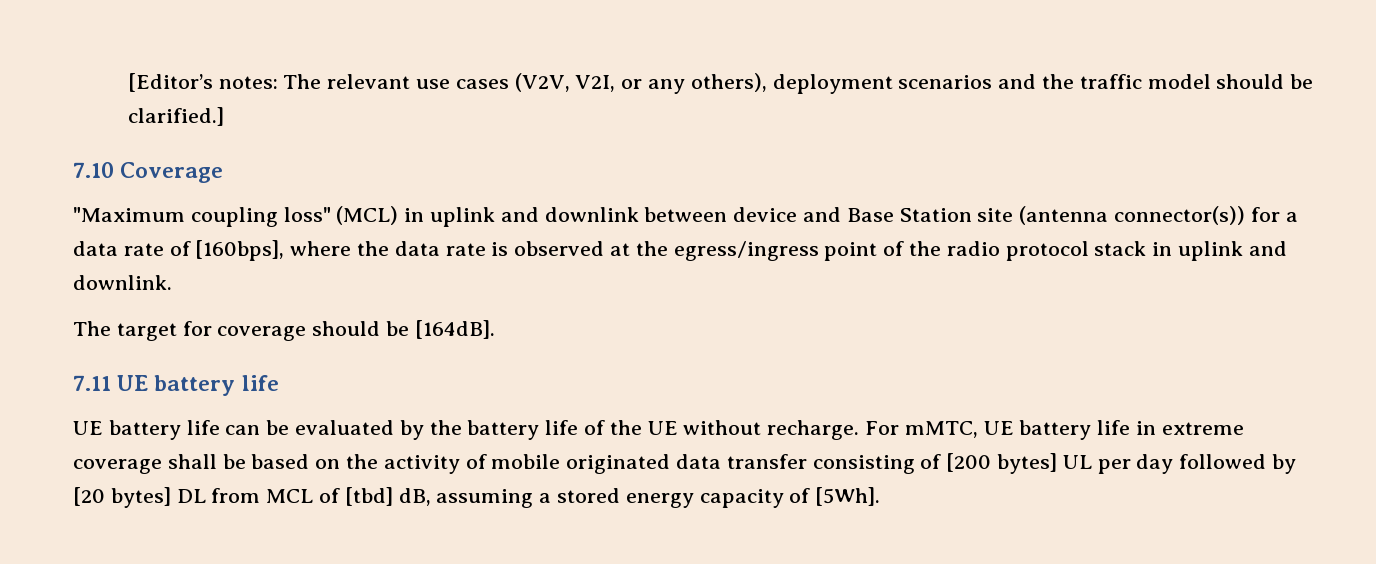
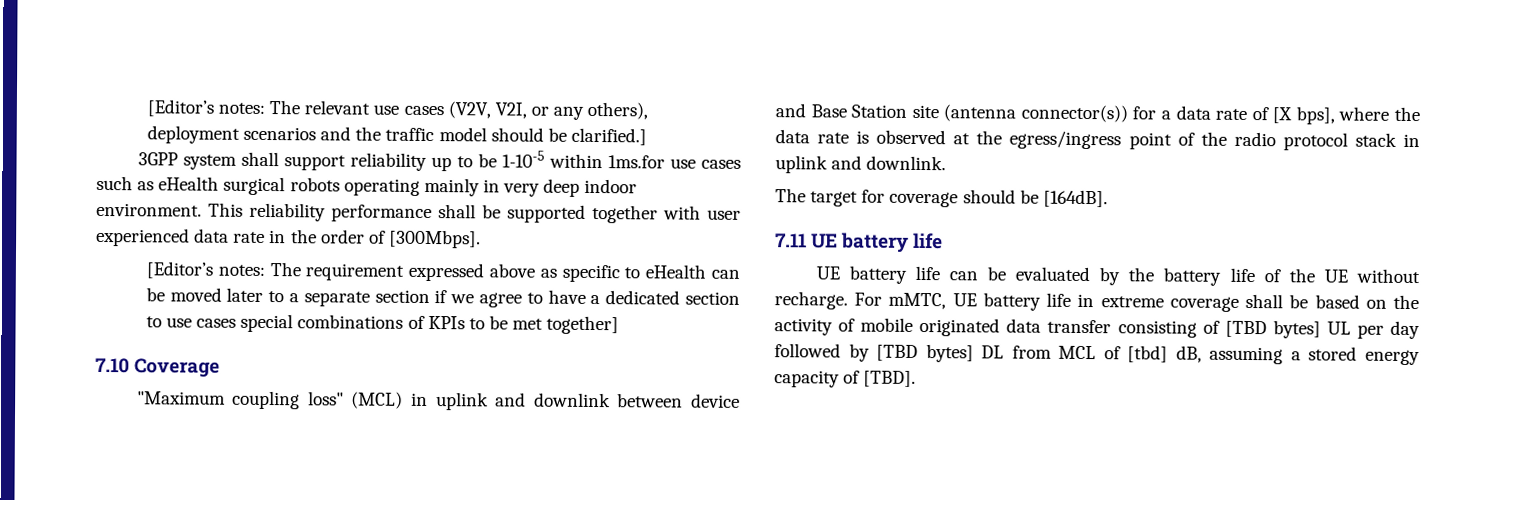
+ 3GPP system shall support reliability up to be 1-10-5 within 1ms.for use cases such as eHealth surgical robots operating mainly in very deep indoor environment. This reliability performance shall be supported together with user experienced data rate in the order of [300Mbps].
+ [Editor’s notes: The requirement expressed above as specific to eHealth can be moved later to a separate section if we agree to have a dedicated section to use cases special combinations of KPIs to be met together]
- "Maximum coupling loss" (MCL) in uplink and downlink between device and Base Station site (antenna connector(s)) for a data rate of [160bps], where the data rate is observed at the egress/ingress point of the radio protocol stack in uplink and downlink.
+ "Maximum coupling loss" (MCL) in uplink and downlink between device and Base Station site (antenna connector(s)) for a data rate of [X bps], where the data rate is observed at the egress/ingress point of the radio protocol stack in uplink and downlink.
- For mMTC, UE battery life in extreme coverage shall be based on the activity of mobile originated data transfer consisting of [200 bytes] UL per day followed by [20 bytes] DL from MCL of [tbd] dB, assuming a stored energy capacity of [5Wh].
+ For mMTC, UE battery life in extreme coverage shall be based on the activity of mobile originated data transfer consisting of [TBD bytes] UL per day followed by [TBD bytes] DL from MCL of [tbd] dB, assuming a stored energy capacity of [TBD].

